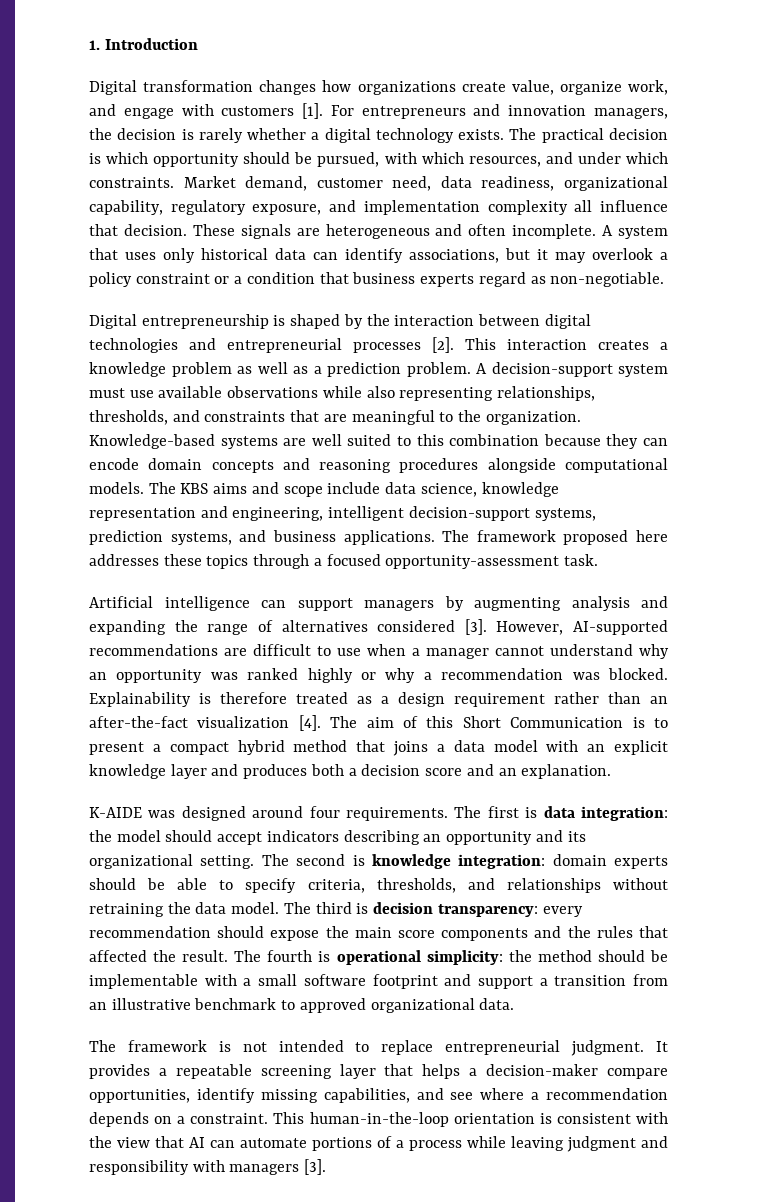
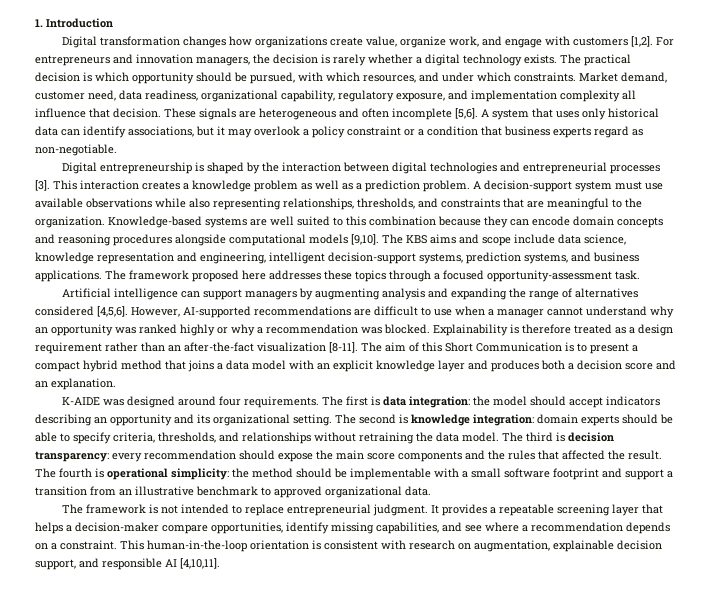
- Digital transformation changes how organizations create value, organize work, and engage with customers [1].
+ Digital transformation changes how organizations create value, organize work, and engage with customers [1,2].
- These signals are heterogeneous and often incomplete.
+ These signals are heterogeneous and often incomplete [5,6].
- Digital entrepreneurship is shaped by the interaction between digital technologies and entrepreneurial processes [2].
+ Digital entrepreneurship is shaped by the interaction between digital technologies and entrepreneurial processes [3].
- Knowledge-based systems are well suited to this combination because they can encode domain concepts and reasoning procedures alongside computational models.
+ Knowledge-based systems are well suited to this combination because they can encode domain concepts and reasoning procedures alongside computational models [9,10].
- Artificial intelligence can support managers by augmenting analysis and expanding the range of alternatives considered [3].
+ Artificial intelligence can support managers by augmenting analysis and expanding the range of alternatives considered [4,5,6].
- Explainability is therefore treated as a design requirement rather than an after-the-fact visualization [4].
+ Explainability is therefore treated as a design requirement rather than an after-the-fact visualization [8-11].
- This human-in-the-loop orientation is consistent with the view that AI can automate portions of a process while leaving judgment and responsibility with managers [3].
+ This human-in-the-loop orientation is consistent with research on augmentation, explainable decision support, and responsible AI [4,10,11].

